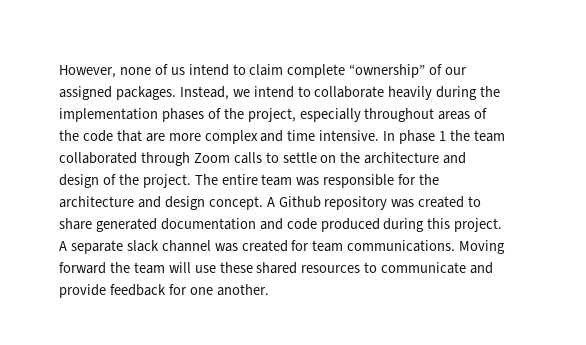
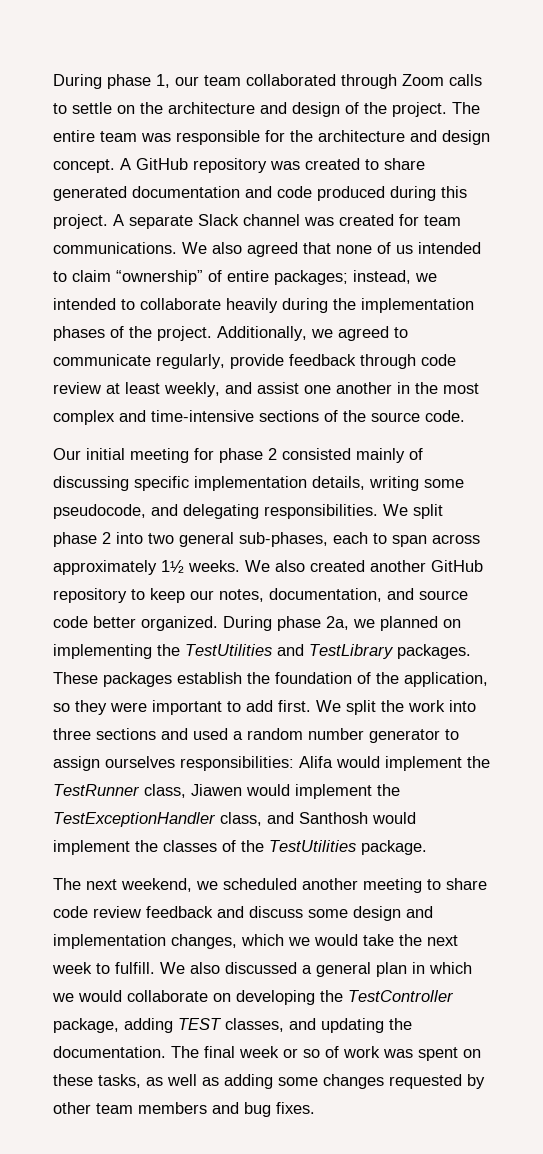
- However, none of us intend to claim complete “ownership” of our assigned packages. Instead, we intend to collaborate heavily during the implementation phases of the project, especially throughout areas of the code that are more complex and time intensive. In phase 1 the team collaborated through Zoom calls to settle on the architecture and design of the project.
+ During phase 1, our team collaborated through Zoom calls to settle on the architecture and design of the project.
- A Github repository was created to share generated documentation and code produced during this project.
+ A GitHub repository was created to share generated documentation and code produced during this project.
- A separate slack channel was created for team communications.
+ A separate Slack channel was created for team communications.
- Moving forward the team will use these shared resources to communicate and provide feedback for one another.
+ We also agreed that none of us intended to claim “ownership” of entire packages; instead, we intended to collaborate heavily during the implementation phases of the project. Additionally, we agreed to communicate regularly, provide feedback through code review at least weekly, and assist one another in the most complex and time-intensive sections of the source code.
+ Our initial meeting for phase 2 consisted mainly of discussing specific implementation details, writing some pseudocode, and delegating responsibilities. We split phase 2 into two general sub-phases, each to span across approximately 1½ weeks. We also created another GitHub repository to keep our notes, documentation, and source code better organized. During phase 2a, we planned on implementing the TestUtilities and TestLibrary packages. These packages establish the foundation of the application, so they were important to add first. We split the work into three sections and used a random number generator to assign ourselves responsibilities: Alifa would implement the TestRunner class, Jiawen would implement the TestExceptionHandler class, and Santhosh would implement the classes of the TestUtilities package.
+ The next weekend, we scheduled another meeting to share code review feedback and discuss some design and implementation changes, which we would take the next week to fulfill. We also discussed a general plan in which we would collaborate on developing the TestController package, adding TEST classes, and updating the documentation. The final week or so of work was spent on these tasks, as well as adding some changes requested by other team members and bug fixes.

